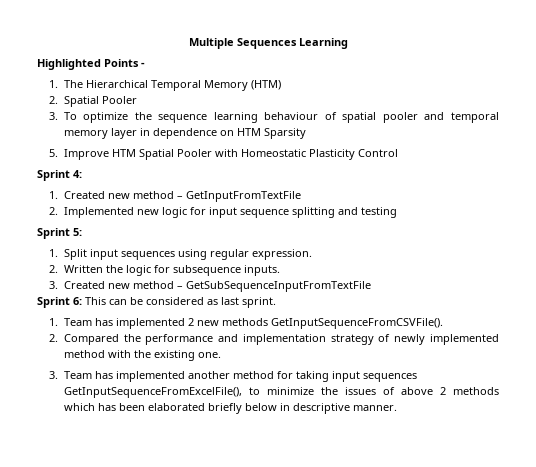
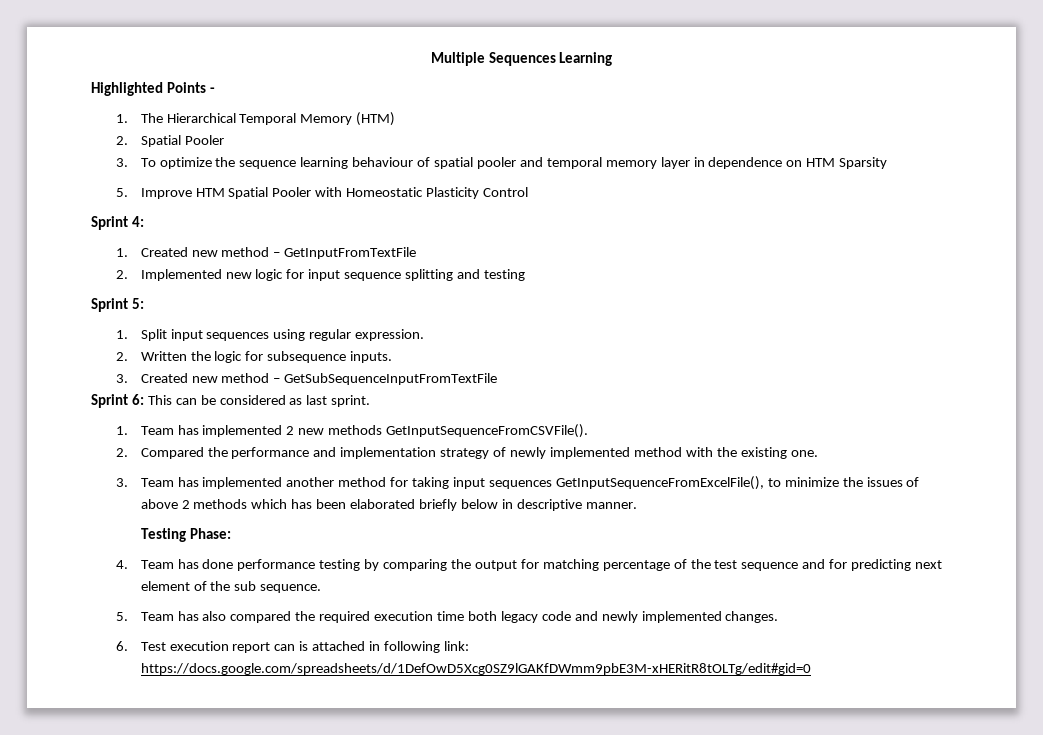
+ Testing Phase:
+ 4. Team has done performance testing by comparing the output for matching percentage of the test sequence and for predicting next element of the sub sequence.
+ 5. Team has also compared the required execution time both legacy code and newly implemented changes.
+ 6. Test execution report can is attached in following link: https://docs.google.com/spreadsheets/d/1DefOwD5Xcg0SZ9lGAKfDWmm9pbE3M-xHERitR8tOLTg/edit#gid=0

